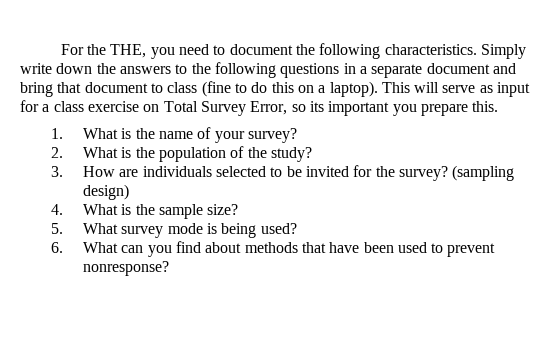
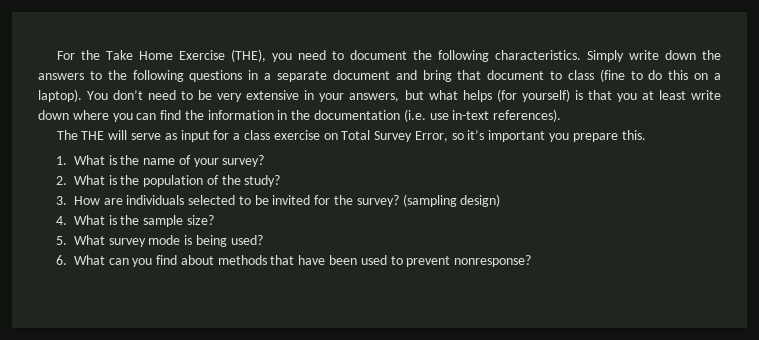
- For the THE, you need to document the following characteristics.
+ For the Take Home Exercise (THE), you need to document the following characteristics.
- This will serve as input for a class exercise on Total Survey Error, so its important you prepare this.
+ You don’t need to be very extensive in your answers, but what helps (for yourself) is that you at least write down where you can find the information in the documentation (i.e. use in-text references).
+ The THE will serve as input for a class exercise on Total Survey Error, so it’s important you prepare this.

